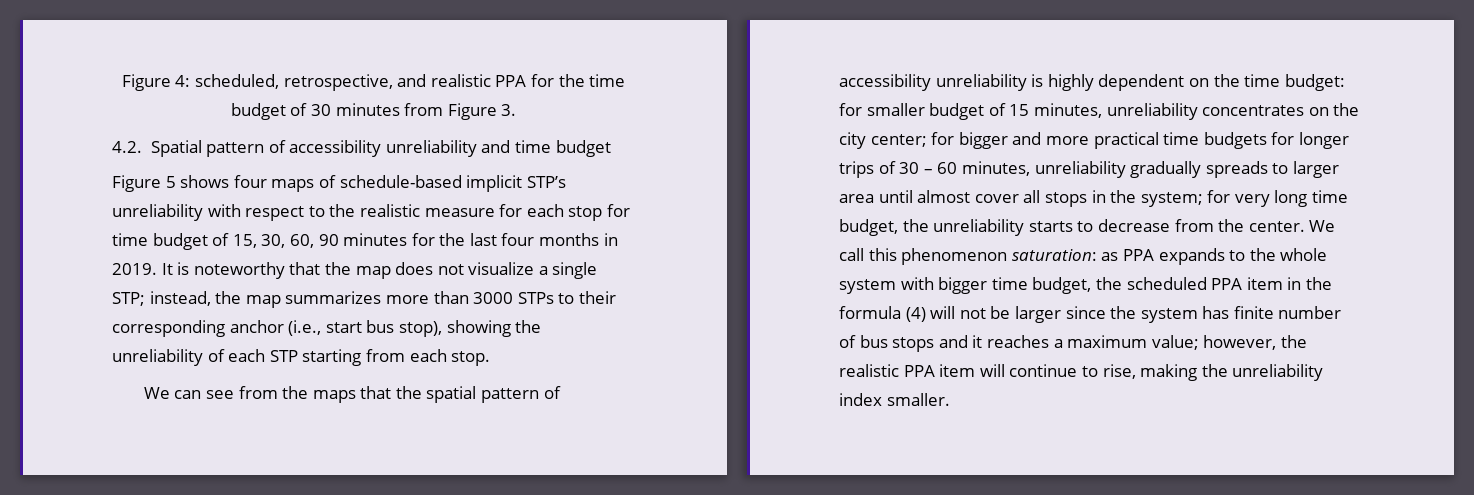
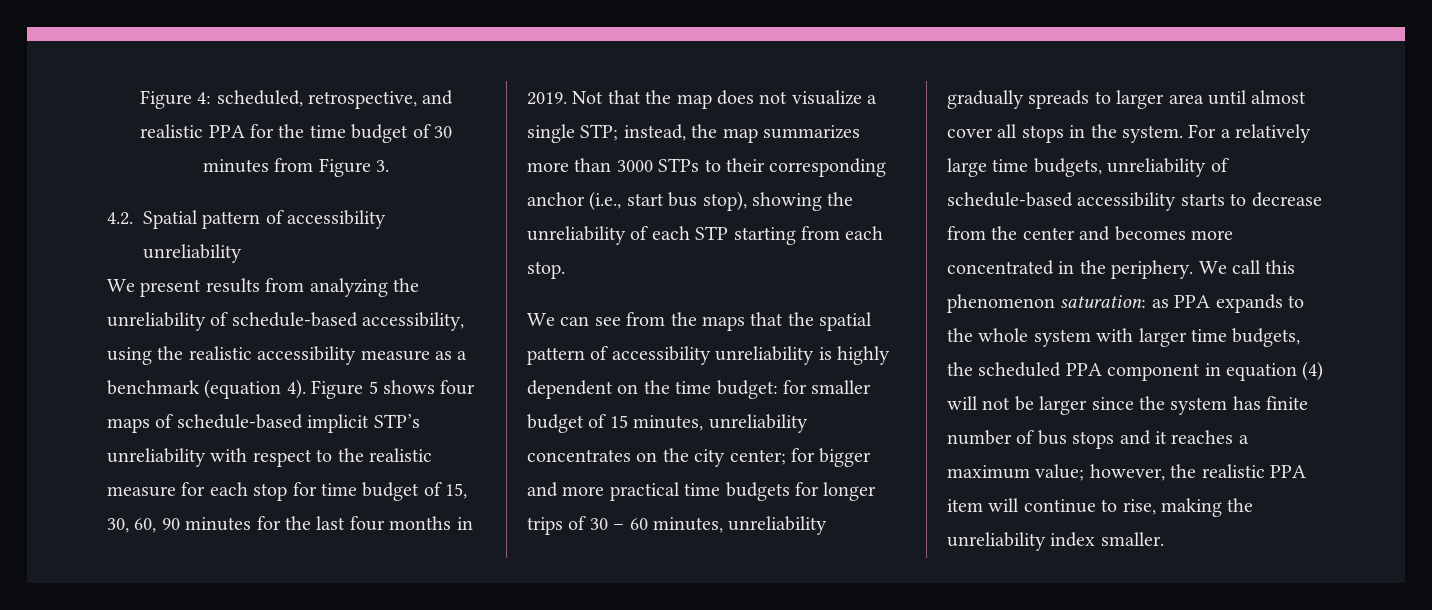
- 4.2. Spatial pattern of accessibility unreliability and time budget
- Figure 5 shows four maps of schedule-based implicit STP’s unreliability with respect to the realistic measure for each stop for time budget of 15, 30, 60, 90 minutes for the last four months in 2019.
+ 4.2. Spatial pattern of accessibility unreliability
+ We present results from analyzing the unreliability of schedule-based accessibility, using the realistic accessibility measure as a benchmark (equation 4). Figure 5 shows four maps of schedule-based implicit STP’s unreliability with respect to the realistic measure for each stop for time budget of 15, 30, 60, 90 minutes for the last four months in 2019.
- It is noteworthy that the map does not visualize a single STP; instead, the map summarizes more than 3000 STPs to their corresponding anchor (i.e., start bus stop), showing the unreliability of each STP starting from each stop.
+ Not that the map does not visualize a single STP; instead, the map summarizes more than 3000 STPs to their corresponding anchor (i.e., start bus stop), showing the unreliability of each STP starting from each stop.
- for bigger and more practical time budgets for longer trips of 30 – 60 minutes, unreliability gradually spreads to larger area until almost cover all stops in the system; for very long time budget, the unreliability starts to decrease from the center.
+ for bigger and more practical time budgets for longer trips of 30 – 60 minutes, unreliability gradually spreads to larger area until almost cover all stops in the system. For a relatively large time budgets, unreliability of schedule-based accessibility starts to decrease from the center and becomes more concentrated in the periphery.
- We call this phenomenon saturation: as PPA expands to the whole system with bigger time budget, the scheduled PPA item in the formula (4) will not be larger since the system has finite number of bus stops and it reaches a maximum value; however, the realistic PPA item will continue to rise, making the unreliability index smaller.
+ We call this phenomenon saturation: as PPA expands to the whole system with larger time budgets, the scheduled PPA component in equation (4) will not be larger since the system has finite number of bus stops and it reaches a maximum value; however, the realistic PPA item will continue to rise, making the unreliability index smaller.

